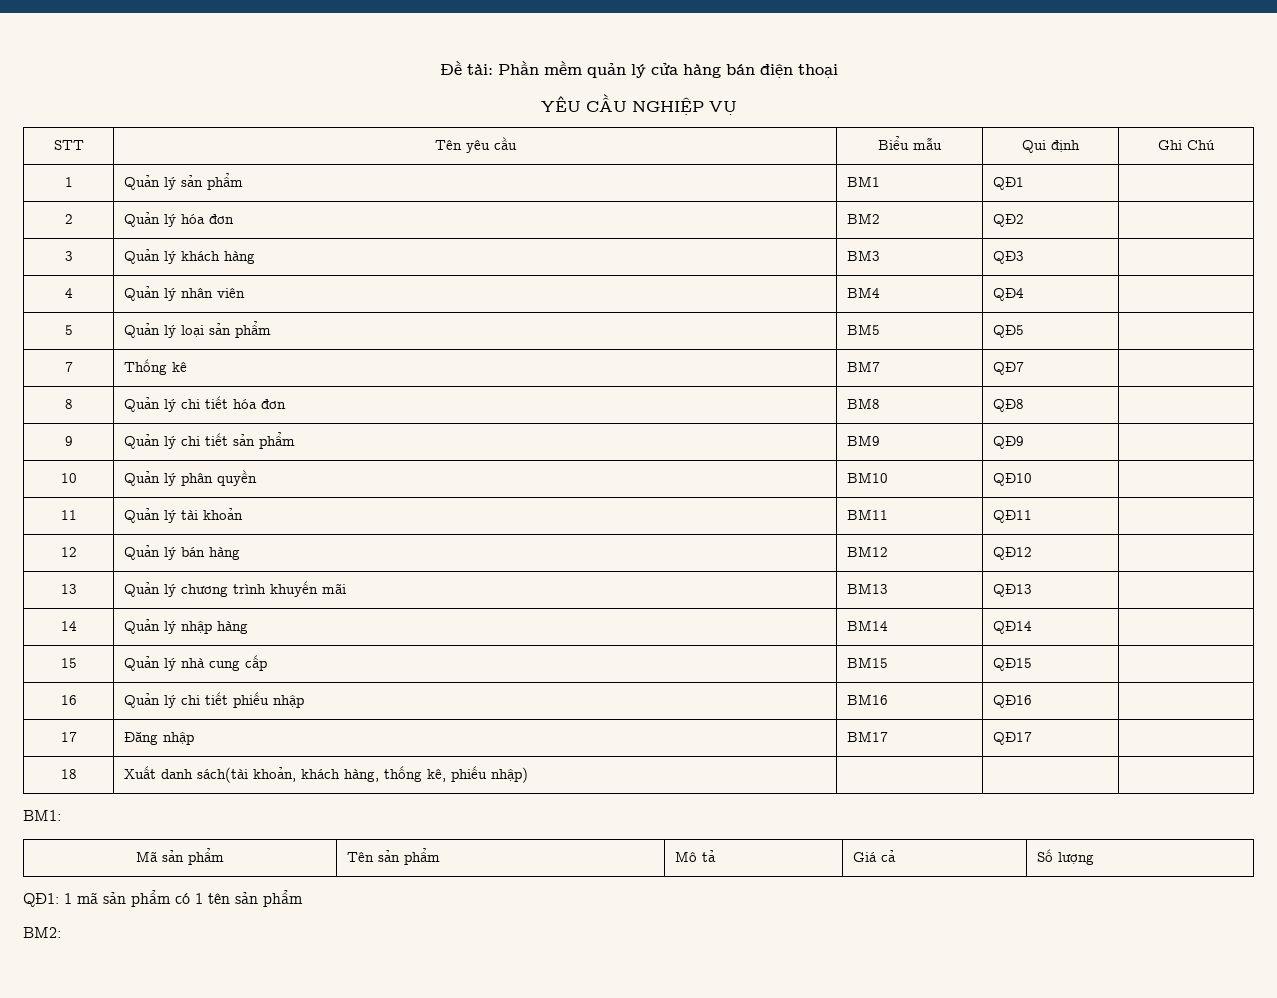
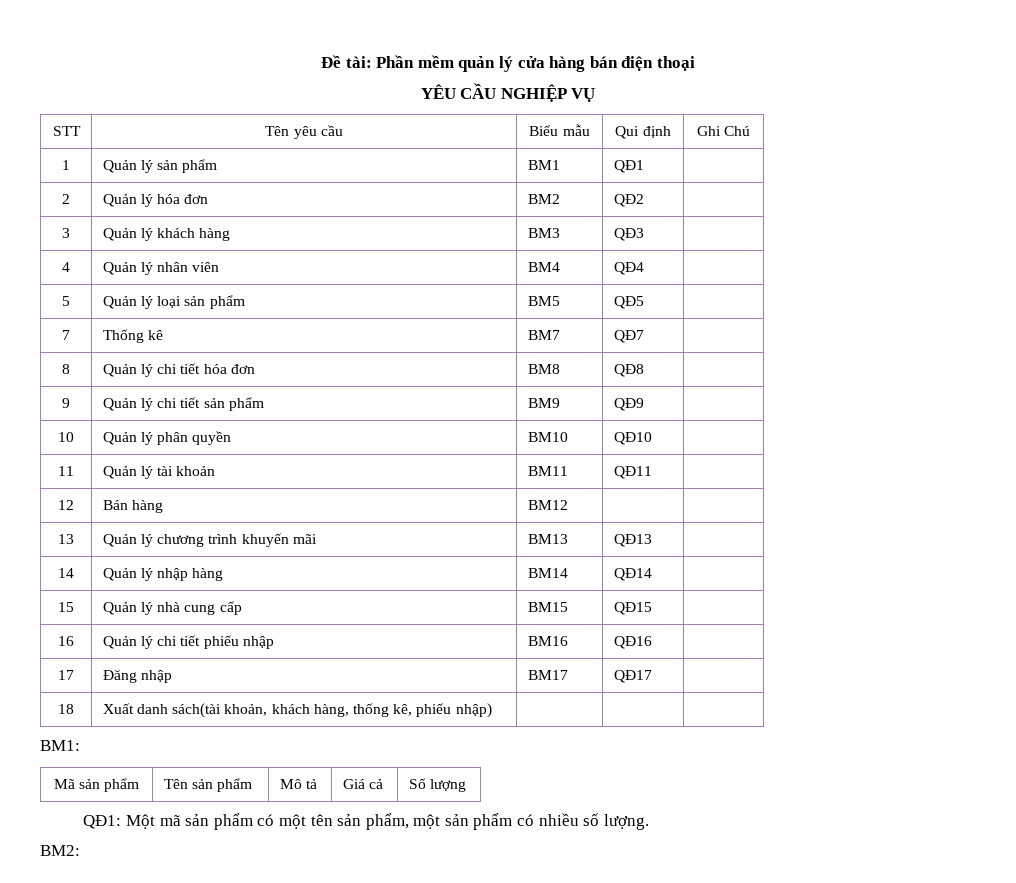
- 12 | Quản lý bán hàng | BM12 | QĐ12 |
+ 12 | Bán hàng | BM12 | |
- QĐ1: 1 mã sản phẩm có 1 tên sản phẩm
+ QĐ1: Một mã sản phẩm có một tên sản phẩm, một sản phẩm có nhiều số lượng.

